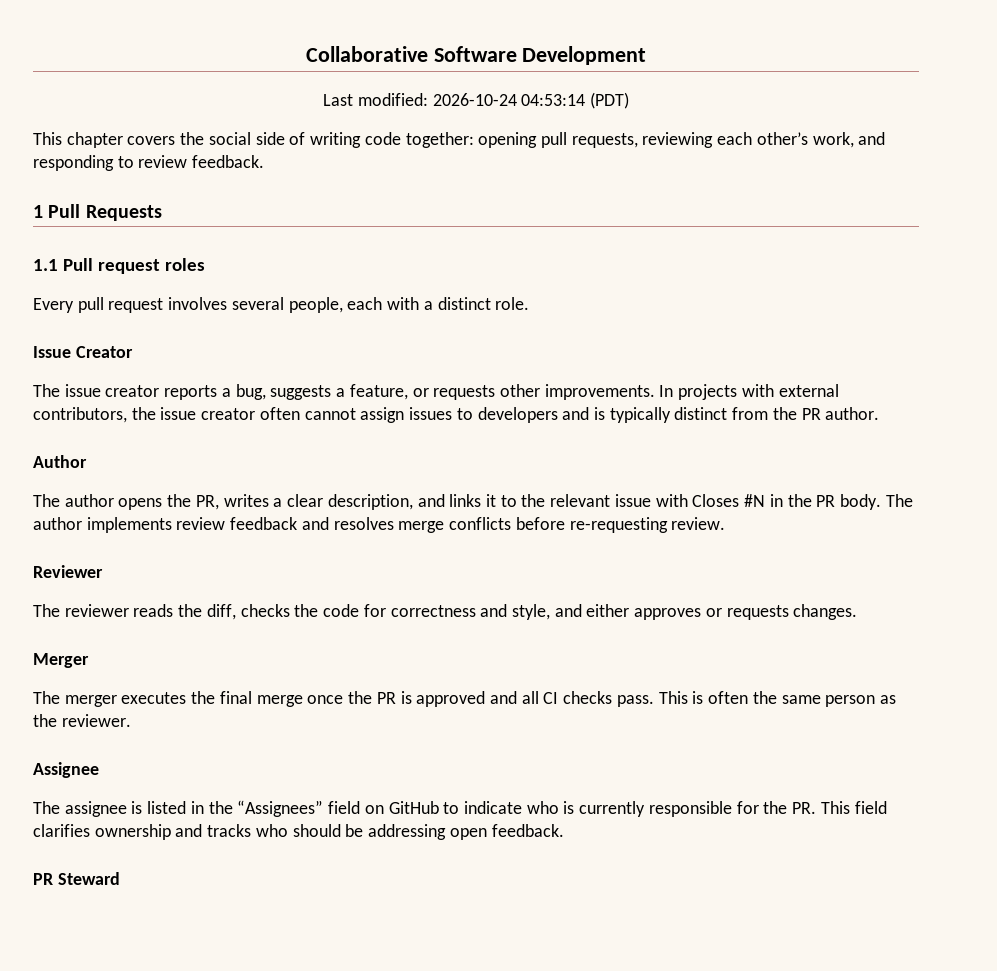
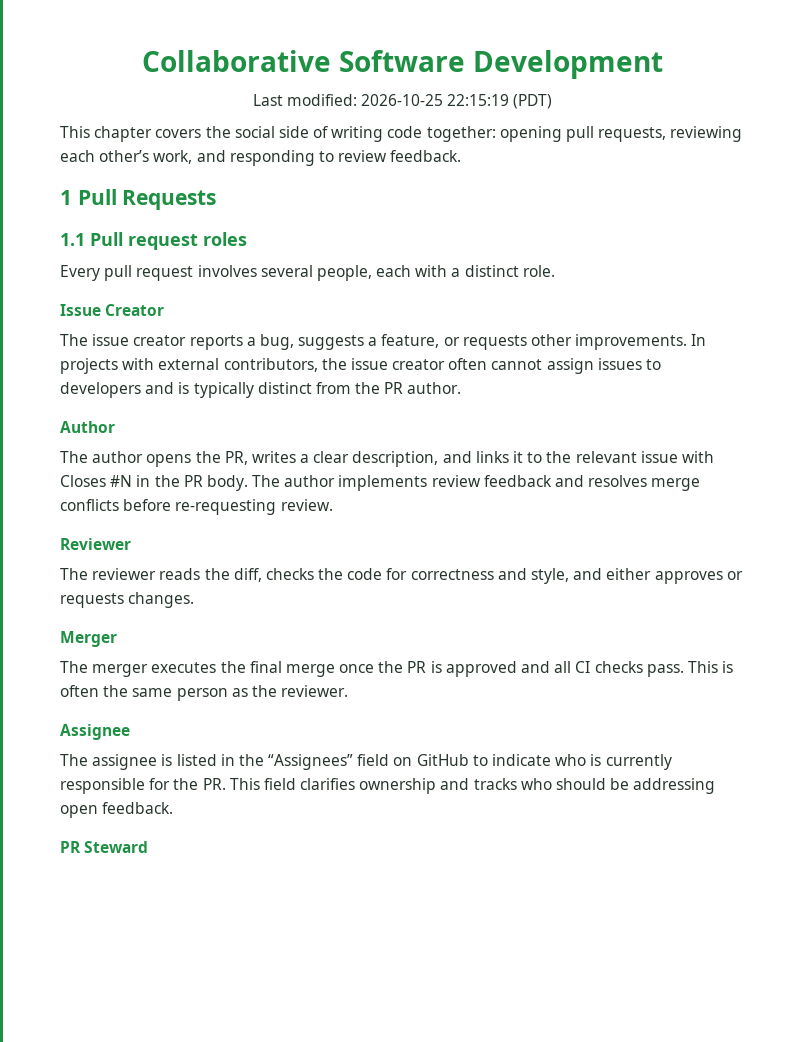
- Last modified: 2026-10-24 04:53:14 (PDT)
+ Last modified: 2026-10-25 22:15:19 (PDT)

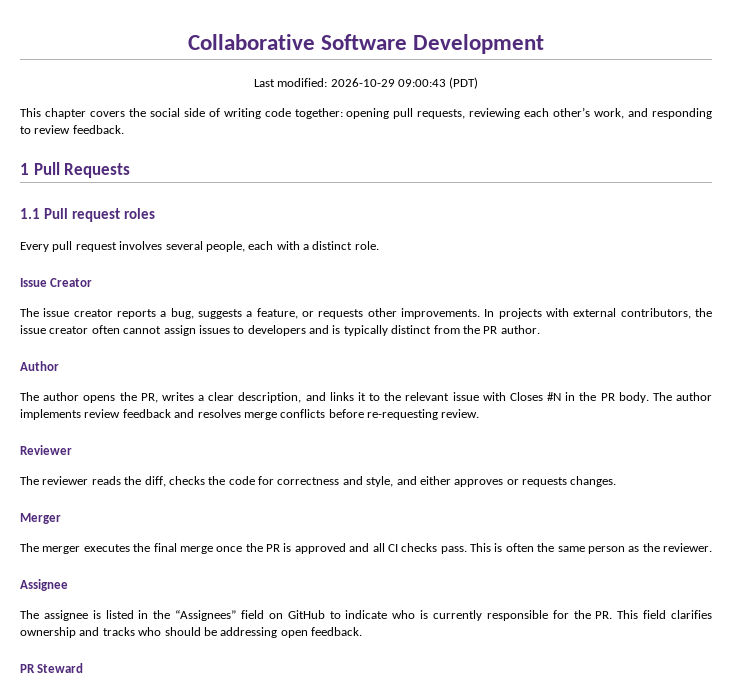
- Last modified: 2026-10-25 22:15:19 (PDT)
+ Last modified: 2026-10-29 09:00:43 (PDT)

